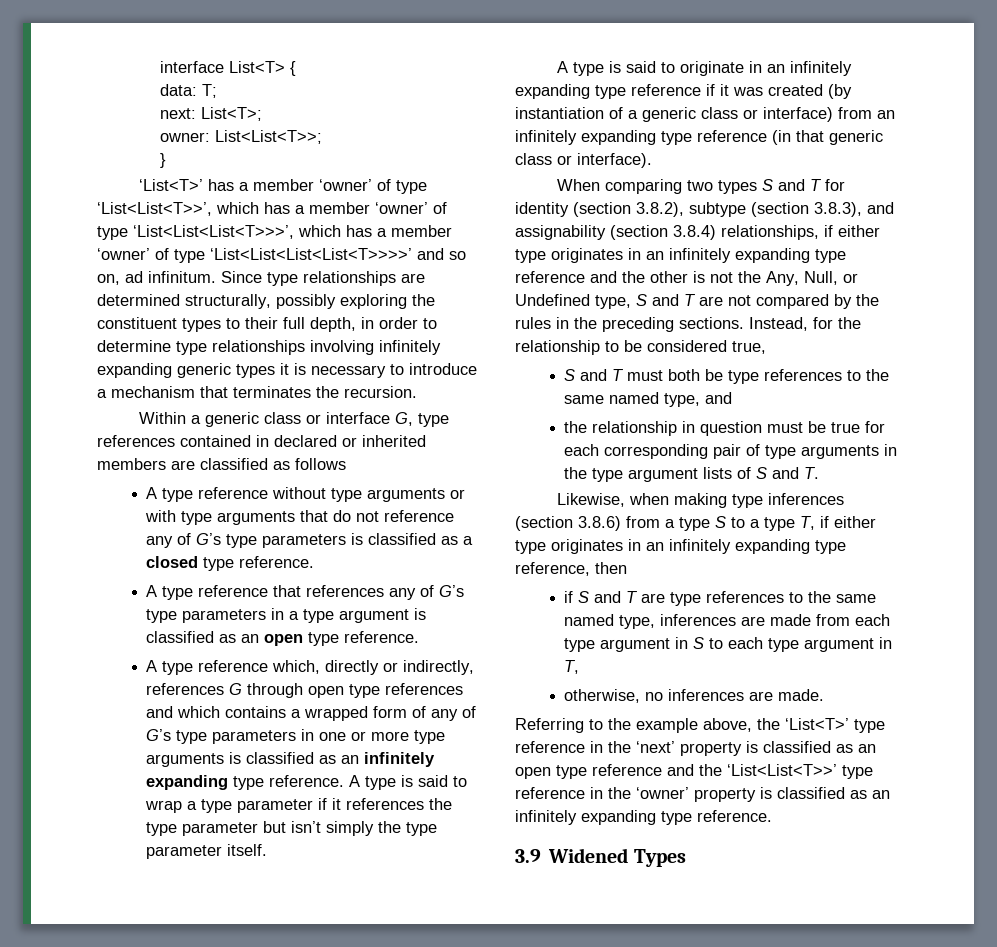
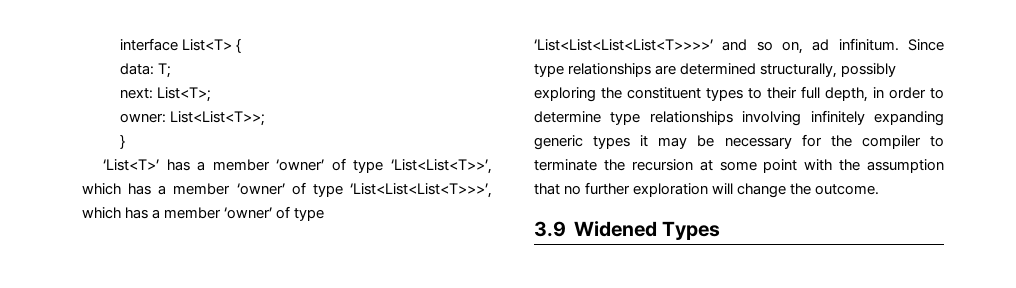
- Since type relationships are determined structurally, possibly exploring the constituent types to their full depth, in order to determine type relationships involving infinitely expanding generic types it is necessary to introduce a mechanism that terminates the recursion.
- Within a generic class or interface G, type references contained in declared or inherited members are classified as follows
- A type reference without type arguments or with type arguments that do not reference any of G’s type parameters is classified as a closed type reference.
- A type reference that references any of G’s type parameters in a type argument is classified as an open type reference.
- A type reference which, directly or indirectly, references G through open type references and which contains a wrapped form of any of G’s type parameters in one or more type arguments is classified as an infinitely expanding type reference. A type is said to wrap a type parameter if it references the type parameter but isn’t simply the type parameter itself.
- A type is said to originate in an infinitely expanding type reference if it was created (by instantiation of a generic class or interface) from an infinitely expanding type reference (in that generic class or interface).
- When comparing two types S and T for identity (section 3.8.2), subtype (section 3.8.3), and assignability (section 3.8.4) relationships, if either type originates in an infinitely expanding type reference and the other is not the Any, Null, or Undefined type, S and T are not compared by the rules in the preceding sections. Instead, for the relationship to be considered true,
- S and T must both be type references to the same named type, and
- the relationship in question must be true for each corresponding pair of type arguments in the type argument lists of S and T.
- Likewise, when making type inferences (section 3.8.6) from a type S to a type T, if either type originates in an infinitely expanding type reference, then
- if S and T are type references to the same named type, inferences are made from each type argument in S to each type argument in T,
- otherwise, no inferences are made.
- Referring to the example above, the ‘List<T>’ type reference in the ‘next’ property is classified as an open type reference and the ‘List<List<T>>’ type reference in the ‘owner’ property is classified as an infinitely expanding type reference.
+ Since type relationships are determined structurally, possibly exploring the constituent types to their full depth, in order to determine type relationships involving infinitely expanding generic types it may be necessary for the compiler to terminate the recursion at some point with the assumption that no further exploration will change the outcome.

